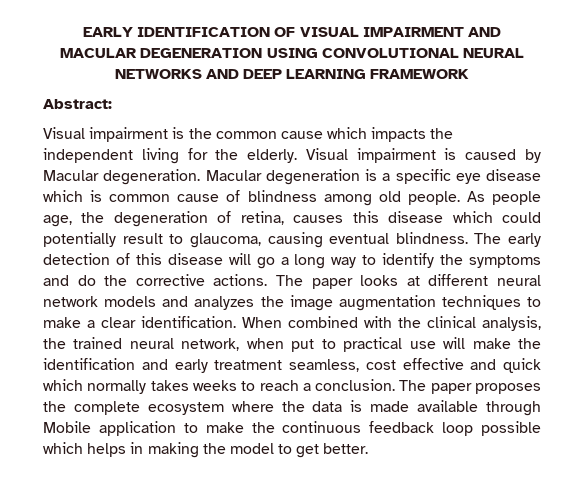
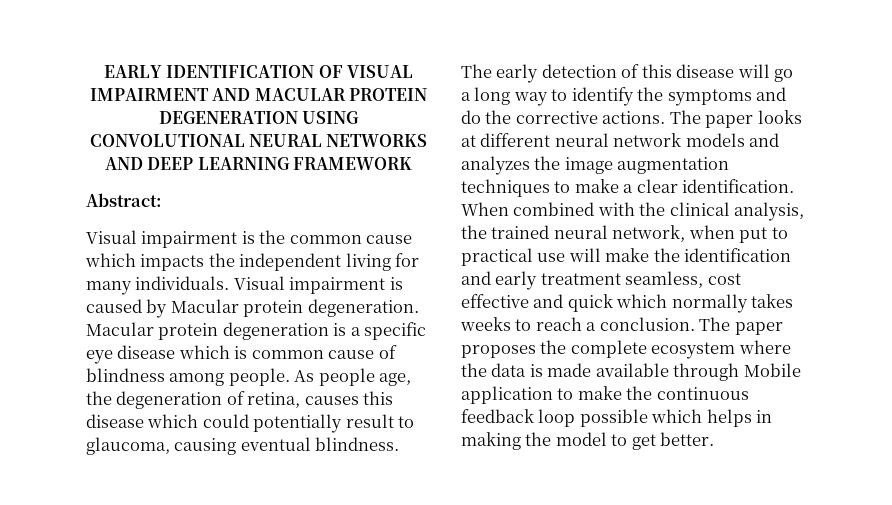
- EARLY IDENTIFICATION OF VISUAL IMPAIRMENT AND MACULAR DEGENERATION USING CONVOLUTIONAL NEURAL NETWORKS AND DEEP LEARNING FRAMEWORK
+ EARLY IDENTIFICATION OF VISUAL IMPAIRMENT AND MACULAR PROTEIN DEGENERATION USING CONVOLUTIONAL NEURAL NETWORKS AND DEEP LEARNING FRAMEWORK
- Visual impairment is the common cause which impacts the independent living for the elderly.
+ Visual impairment is the common cause which impacts the independent living for many individuals.
- Visual impairment is caused by Macular degeneration.
+ Visual impairment is caused by Macular protein degeneration.
- Macular degeneration is a specific eye disease which is common cause of blindness among old people.
+ Macular protein degeneration is a specific eye disease which is common cause of blindness among people.

